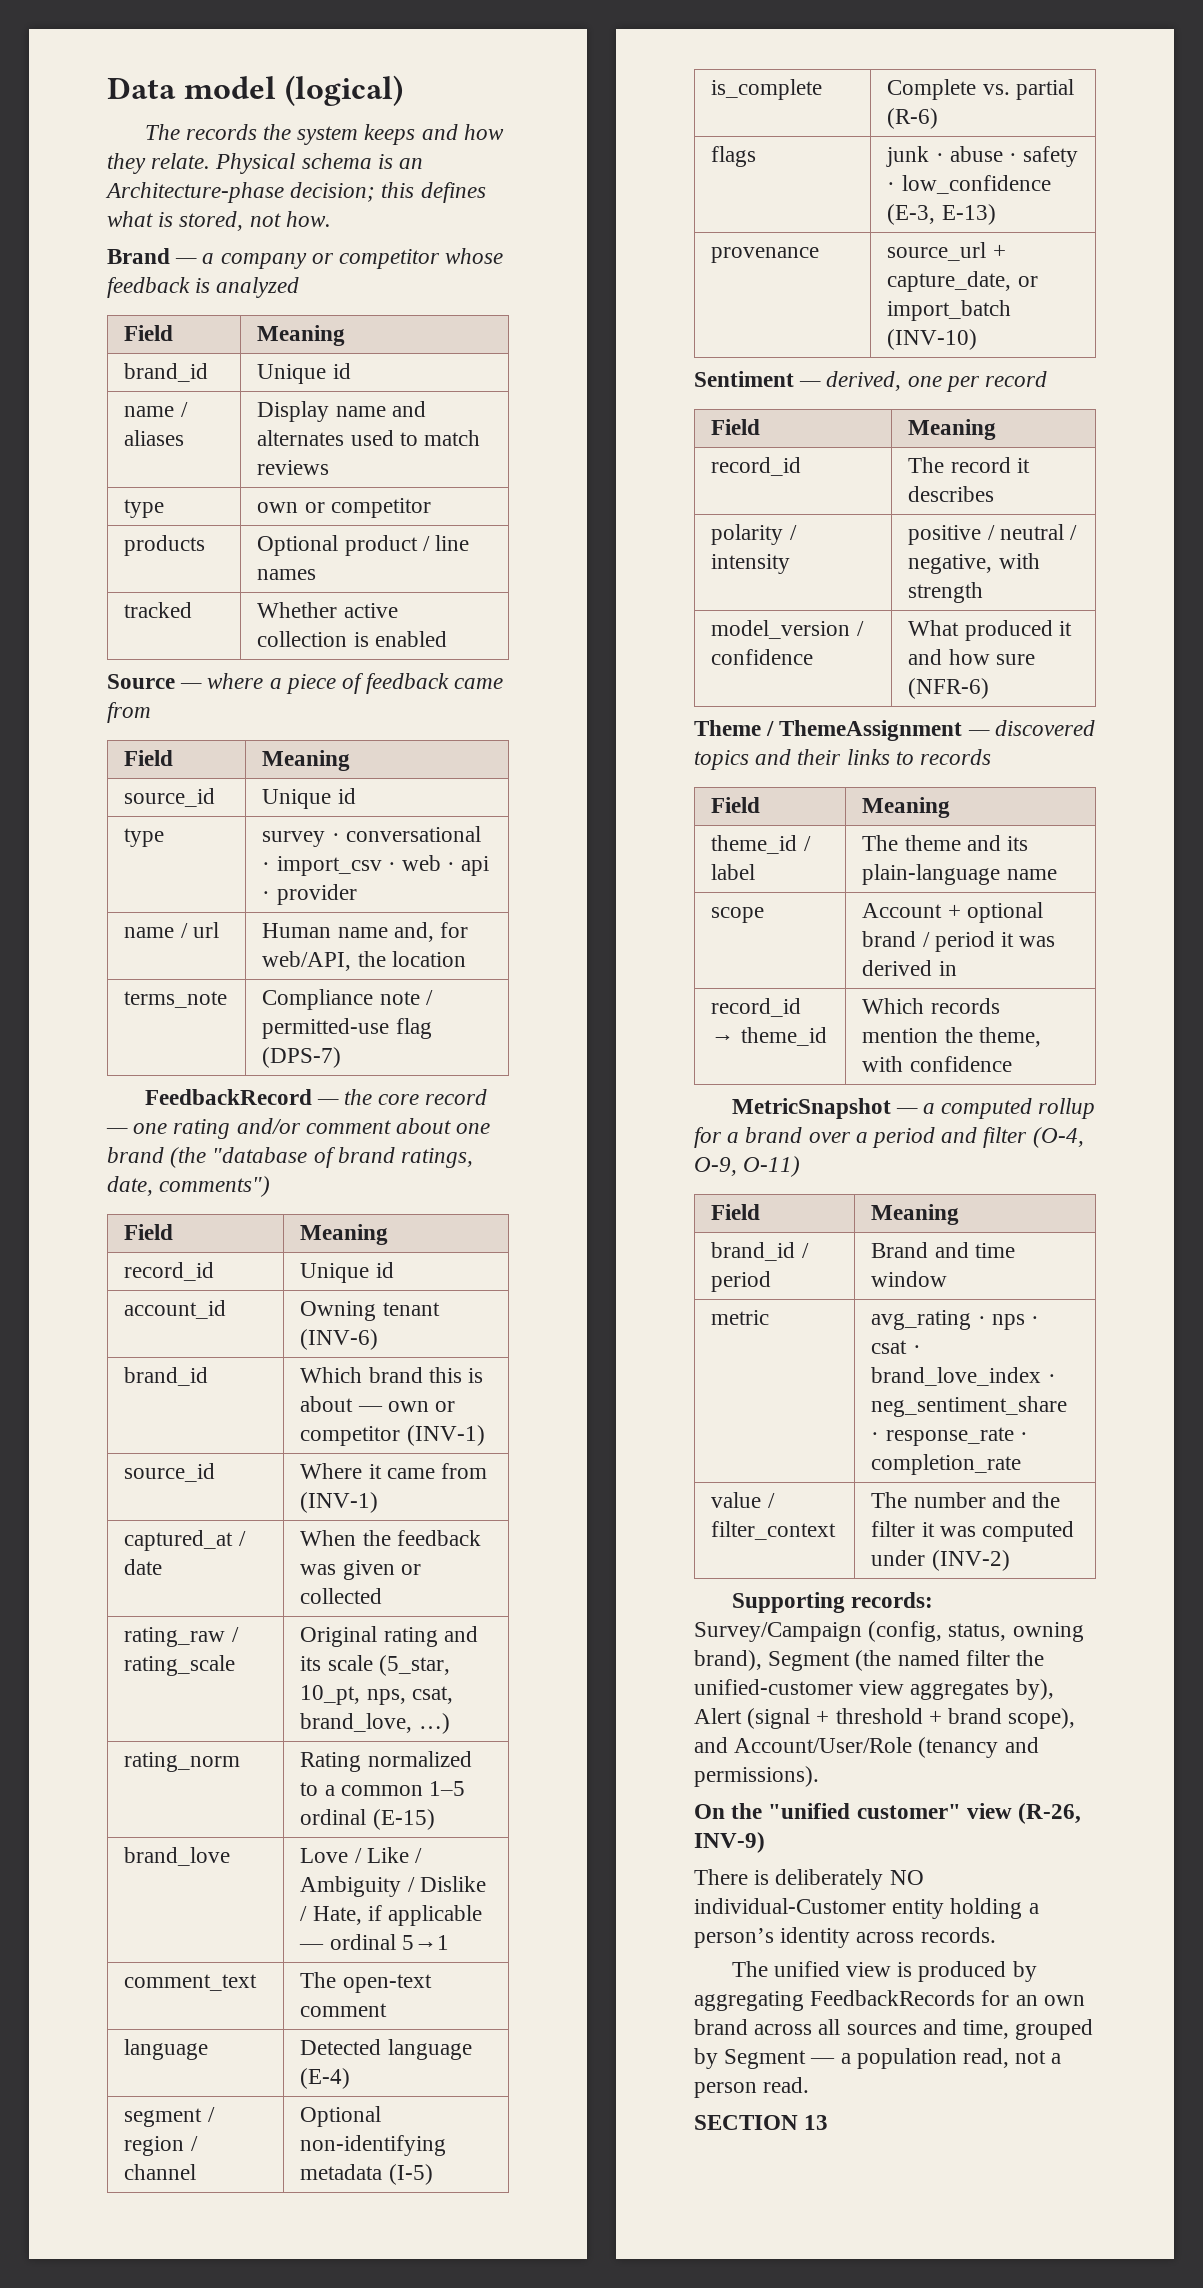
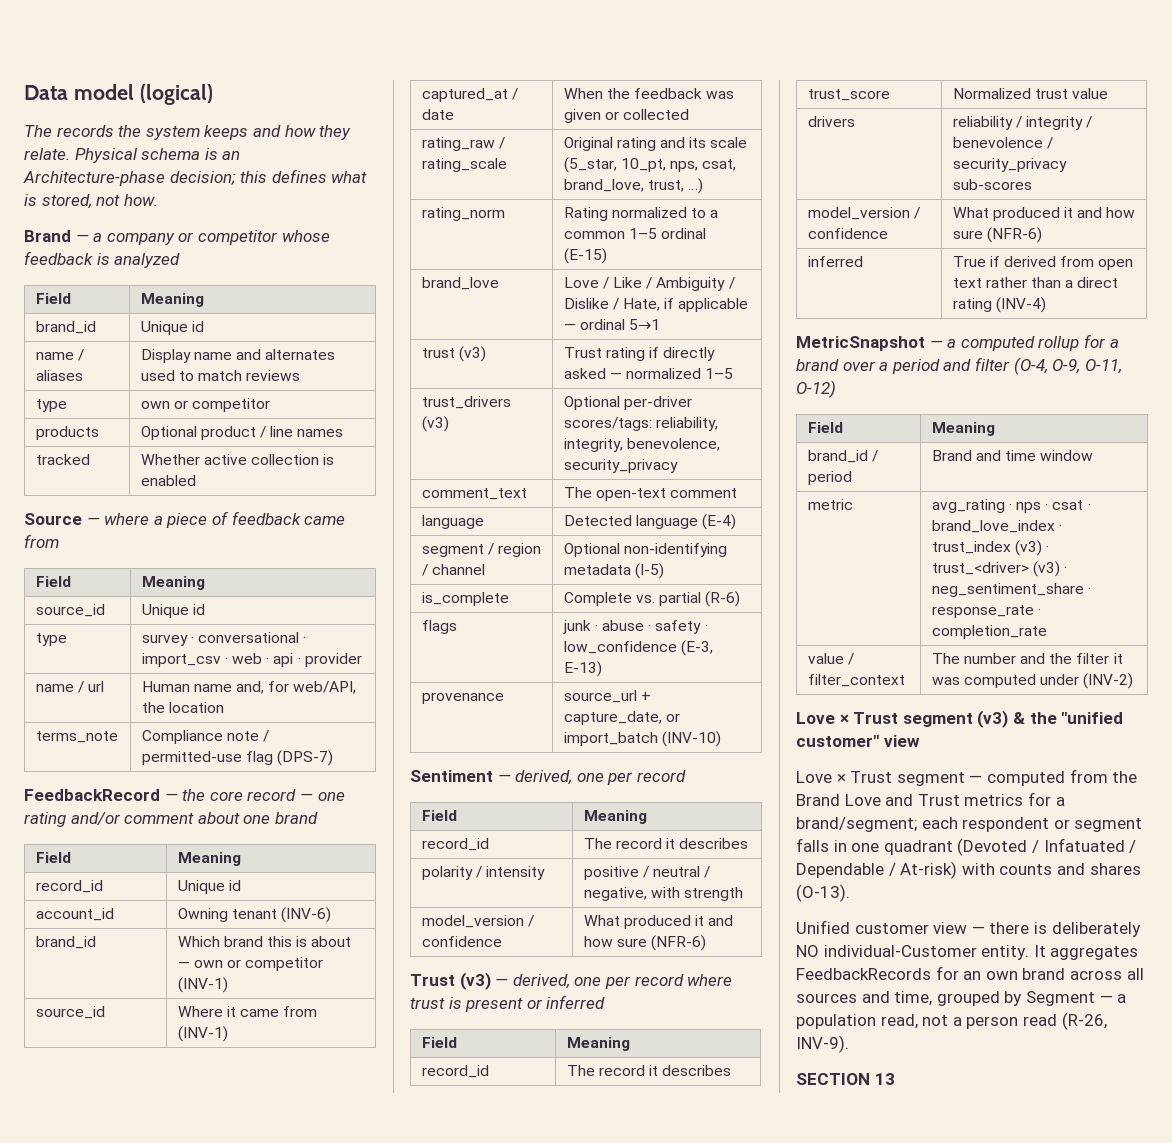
- FeedbackRecord — the core record — one rating and/or comment about one brand (the "database of brand ratings, date, comments")
+ FeedbackRecord — the core record — one rating and/or comment about one brand
- rating_raw / rating_scale | Original rating and its scale (5_star, 10_pt, nps, csat, brand_love, …)
+ rating_raw / rating_scale | Original rating and its scale (5_star, 10_pt, nps, csat, brand_love, trust, …)
+ trust (v3) | Trust rating if directly asked — normalized 1–5
+ trust_drivers (v3) | Optional per-driver scores/tags: reliability, integrity, benevolence, security_privacy
- Theme / ThemeAssignment — discovered topics and their links to records
+ Trust (v3) — derived, one per record where trust is present or inferred
  Field | Meaning
- theme_id / label | The theme and its plain-language name
- scope | Account + optional brand / period it was derived in
- record_id → theme_id | Which records mention the theme, with confidence
+ record_id | The record it describes
+ trust_score | Normalized trust value
+ drivers | reliability / integrity / benevolence / security_privacy sub-scores
+ model_version / confidence | What produced it and how sure (NFR-6)
+ inferred | True if derived from open text rather than a direct rating (INV-4)
- MetricSnapshot — a computed rollup for a brand over a period and filter (O-4, O-9, O-11)
+ MetricSnapshot — a computed rollup for a brand over a period and filter (O-4, O-9, O-11, O-12)
- metric | avg_rating · nps · csat · brand_love_index · neg_sentiment_share · response_rate · completion_rate
+ metric | avg_rating · nps · csat · brand_love_index · trust_index (v3) · trust_<driver> (v3) · neg_sentiment_share · response_rate · completion_rate
- Supporting records: Survey/Campaign (config, status, owning brand), Segment (the named filter the unified-customer view aggregates by), Alert (signal + threshold + brand scope), and Account/User/Role (tenancy and permissions).
- On the "unified customer" view (R-26, INV-9)
- There is deliberately NO individual-Customer entity holding a person’s identity across records.
- The unified view is produced by aggregating FeedbackRecords for an own brand across all sources and time, grouped by Segment — a population read, not a person read.
+ Love × Trust segment (v3) & the "unified customer" view
+ Love × Trust segment — computed from the Brand Love and Trust metrics for a brand/segment; each respondent or segment falls in one quadrant (Devoted / Infatuated / Dependable / At-risk) with counts and shares (O-13).
+ Unified customer view — there is deliberately NO individual-Customer entity. It aggregates FeedbackRecords for an own brand across all sources and time, grouped by Segment — a population read, not a person read (R-26, INV-9).

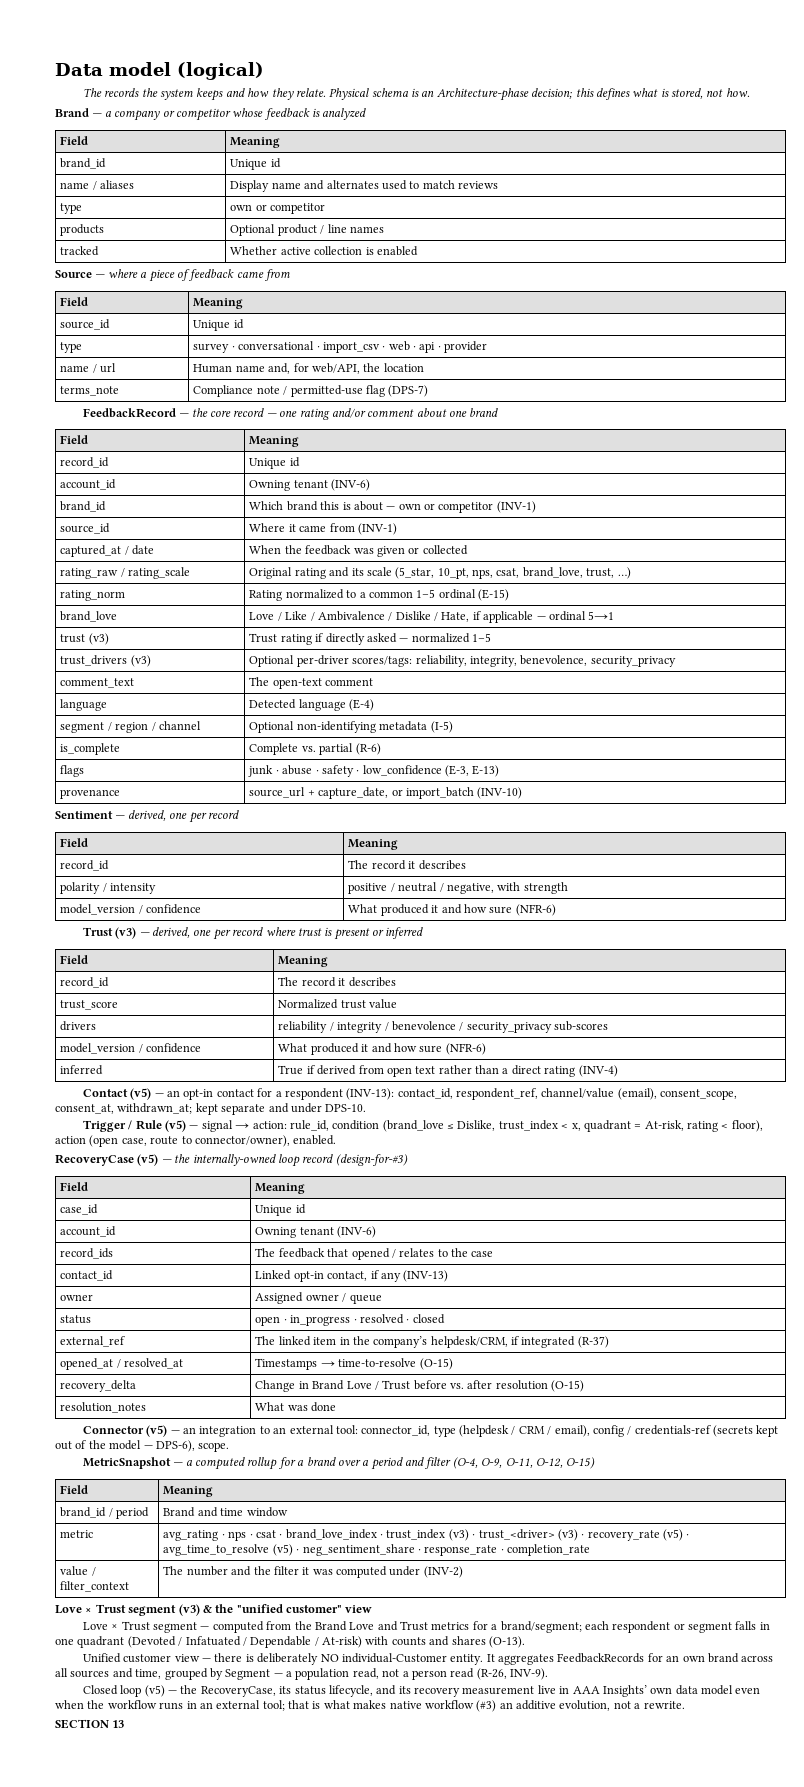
- brand_love | Love / Like / Ambiguity / Dislike / Hate, if applicable — ordinal 5→1
+ brand_love | Love / Like / Ambivalence / Dislike / Hate, if applicable — ordinal 5→1
+ Contact (v5) — an opt-in contact for a respondent (INV-13): contact_id, respondent_ref, channel/value (email), consent_scope, consent_at, withdrawn_at; kept separate and under DPS-10.
+ Trigger / Rule (v5) — signal → action: rule_id, condition (brand_love ≤ Dislike, trust_index < x, quadrant = At-risk, rating < floor), action (open case, route to connector/owner), enabled.
+ RecoveryCase (v5) — the internally-owned loop record (design-for-#3)
+ Field | Meaning
+ case_id | Unique id
+ account_id | Owning tenant (INV-6)
+ record_ids | The feedback that opened / relates to the case
+ contact_id | Linked opt-in contact, if any (INV-13)
+ owner | Assigned owner / queue
+ status | open · in_progress · resolved · closed
+ external_ref | The linked item in the company’s helpdesk/CRM, if integrated (R-37)
+ opened_at / resolved_at | Timestamps → time-to-resolve (O-15)
+ recovery_delta | Change in Brand Love / Trust before vs. after resolution (O-15)
+ resolution_notes | What was done
+ Connector (v5) — an integration to an external tool: connector_id, type (helpdesk / CRM / email), config / credentials-ref (secrets kept out of the model — DPS-6), scope.
- MetricSnapshot — a computed rollup for a brand over a period and filter (O-4, O-9, O-11, O-12)
+ MetricSnapshot — a computed rollup for a brand over a period and filter (O-4, O-9, O-11, O-12, O-15)
- metric | avg_rating · nps · csat · brand_love_index · trust_index (v3) · trust_<driver> (v3) · neg_sentiment_share · response_rate · completion_rate
+ metric | avg_rating · nps · csat · brand_love_index · trust_index (v3) · trust_<driver> (v3) · recovery_rate (v5) · avg_time_to_resolve (v5) · neg_sentiment_share · response_rate · completion_rate
+ Closed loop (v5) — the RecoveryCase, its status lifecycle, and its recovery measurement live in AAA Insights’ own data model even when the workflow runs in an external tool; that is what makes native workflow (#3) an additive evolution, not a rewrite.

